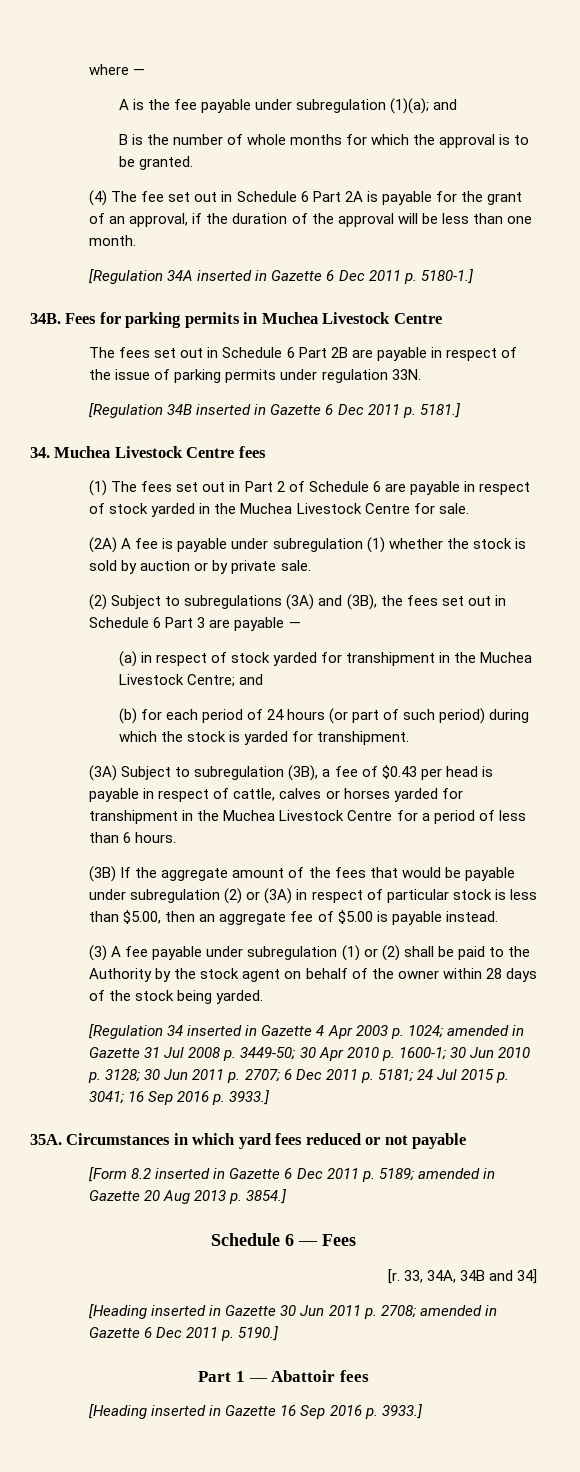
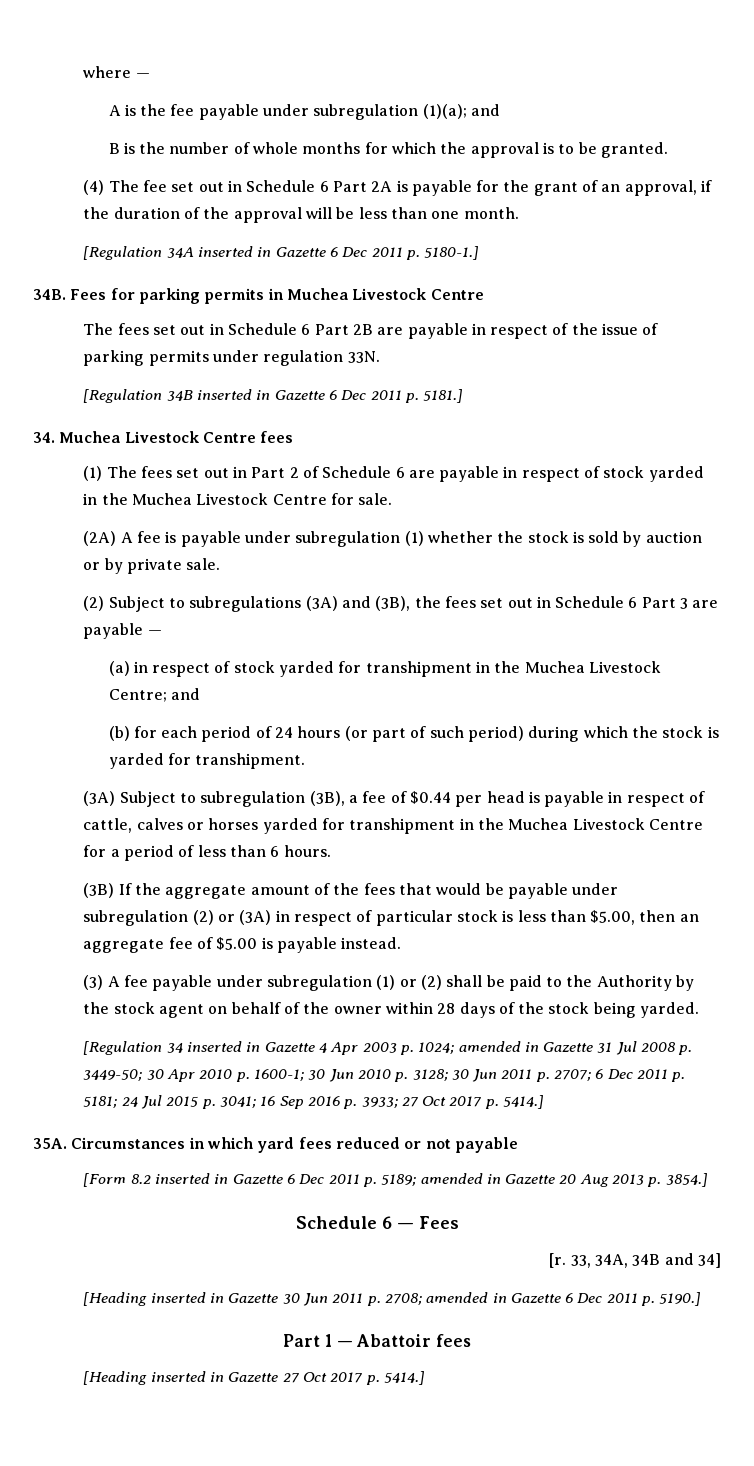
- (3A) Subject to subregulation (3B), a fee of $0.43 per head is payable in respect of cattle, calves or horses yarded for transhipment in the Muchea Livestock Centre for a period of less than 6 hours.
+ (3A) Subject to subregulation (3B), a fee of $0.44 per head is payable in respect of cattle, calves or horses yarded for transhipment in the Muchea Livestock Centre for a period of less than 6 hours.
- [Regulation 34 inserted in Gazette 4 Apr 2003 p. 1024; amended in Gazette 31 Jul 2008 p. 3449-50; 30 Apr 2010 p. 1600-1; 30 Jun 2010 p. 3128; 30 Jun 2011 p. 2707; 6 Dec 2011 p. 5181; 24 Jul 2015 p. 3041; 16 Sep 2016 p. 3933.]
+ [Regulation 34 inserted in Gazette 4 Apr 2003 p. 1024; amended in Gazette 31 Jul 2008 p. 3449-50; 30 Apr 2010 p. 1600-1; 30 Jun 2010 p. 3128; 30 Jun 2011 p. 2707; 6 Dec 2011 p. 5181; 24 Jul 2015 p. 3041; 16 Sep 2016 p. 3933; 27 Oct 2017 p. 5414.]
- [Heading inserted in Gazette 16 Sep 2016 p. 3933.]
+ [Heading inserted in Gazette 27 Oct 2017 p. 5414.]

